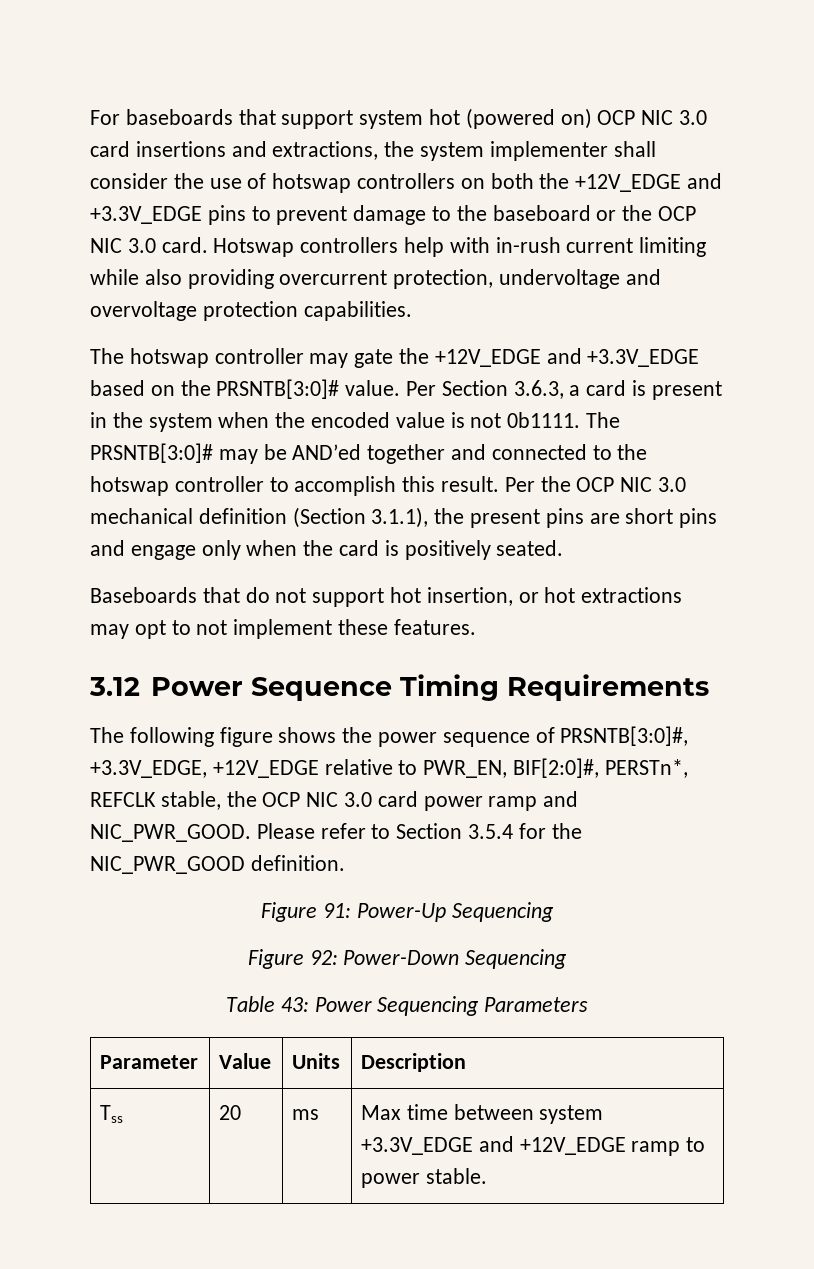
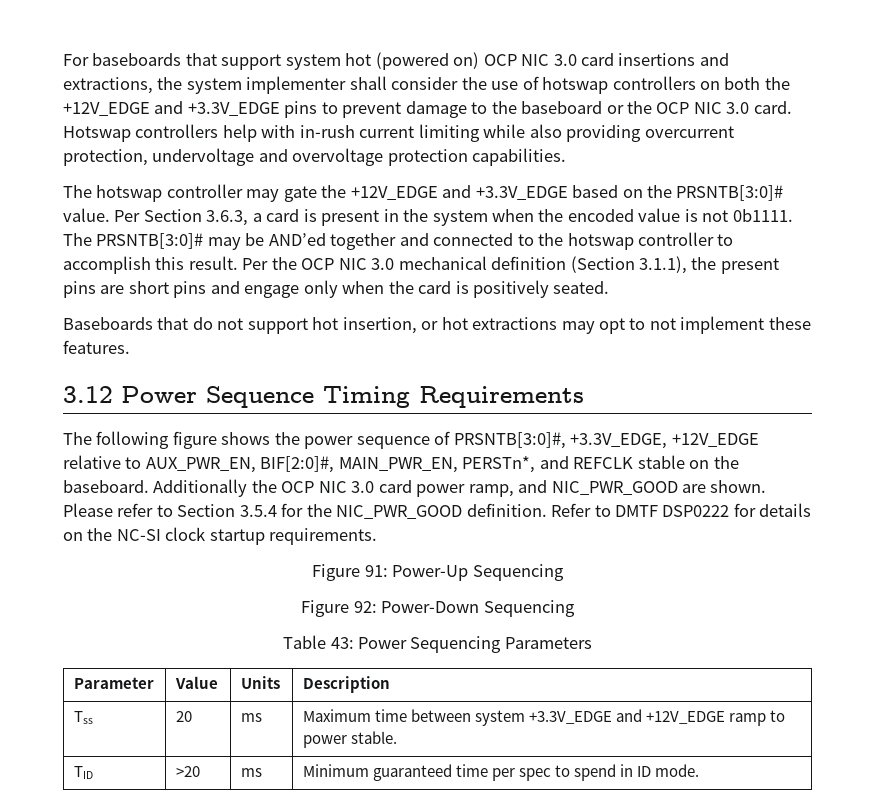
- The following figure shows the power sequence of PRSNTB[3:0]#, +3.3V_EDGE, +12V_EDGE relative to PWR_EN, BIF[2:0]#, PERSTn*, REFCLK stable, the OCP NIC 3.0 card power ramp and NIC_PWR_GOOD.
+ The following figure shows the power sequence of PRSNTB[3:0]#, +3.3V_EDGE, +12V_EDGE relative to AUX_PWR_EN, BIF[2:0]#, MAIN_PWR_EN, PERSTn*, and REFCLK stable on the baseboard. Additionally the OCP NIC 3.0 card power ramp, and NIC_PWR_GOOD are shown.
+ Refer to DMTF DSP0222 for details on the NC-SI clock startup requirements.
- Tss | 20 | ms | Max time between system +3.3V_EDGE and +12V_EDGE ramp to power stable.
+ Tss | 20 | ms | Maximum time between system +3.3V_EDGE and +12V_EDGE ramp to power stable.
+ TID | >20 | ms | Minimum guaranteed time per spec to spend in ID mode.

